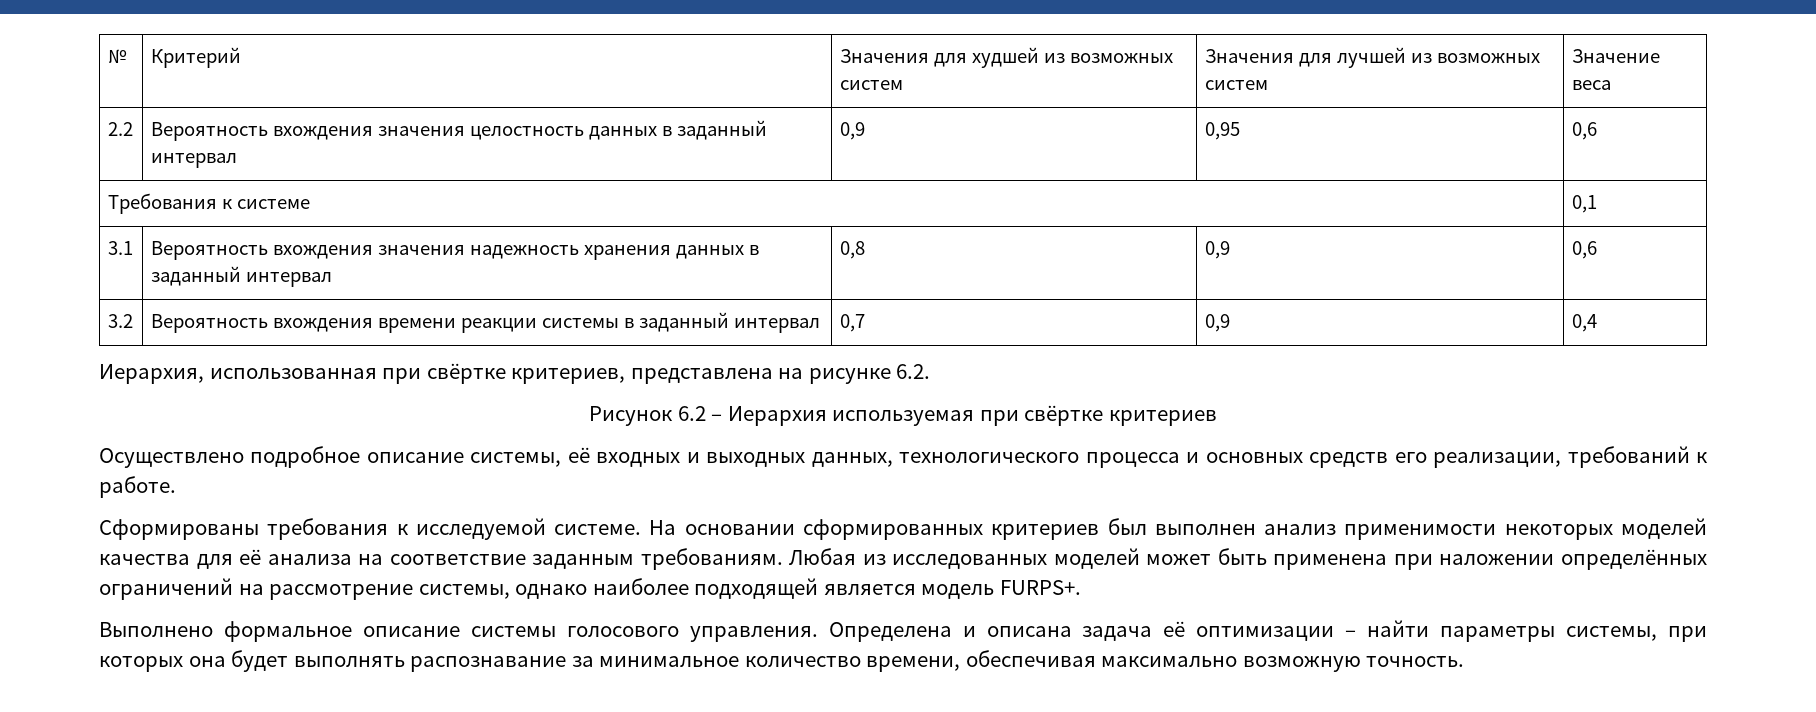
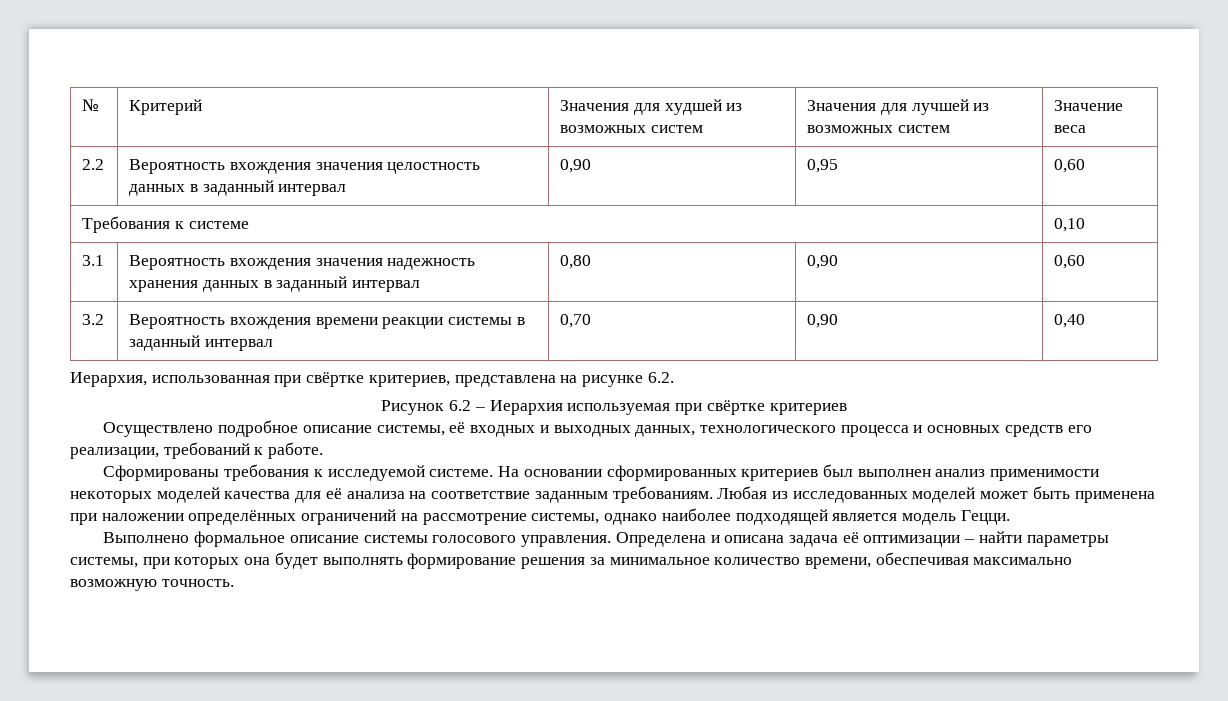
- 2.2 | Вероятность вхождения значения целостность данных в заданный интервал | 0,9 | 0,95 | 0,6
+ 2.2 | Вероятность вхождения значения целостность данных в заданный интервал | 0,90 | 0,95 | 0,60
- Требования к системе | 0,1
+ Требования к системе | 0,10
- 3.1 | Вероятность вхождения значения надежность хранения данных в заданный интервал | 0,8 | 0,9 | 0,6
+ 3.1 | Вероятность вхождения значения надежность хранения данных в заданный интервал | 0,80 | 0,90 | 0,60
- 3.2 | Вероятность вхождения времени реакции системы в заданный интервал | 0,7 | 0,9 | 0,4
+ 3.2 | Вероятность вхождения времени реакции системы в заданный интервал | 0,70 | 0,90 | 0,40
- Любая из исследованных моделей может быть применена при наложении определённых ограничений на рассмотрение системы, однако наиболее подходящей является модель FURPS+.
+ Любая из исследованных моделей может быть применена при наложении определённых ограничений на рассмотрение системы, однако наиболее подходящей является модель Гецци.
- Определена и описана задача её оптимизации – найти параметры системы, при которых она будет выполнять распознавание за минимальное количество времени, обеспечивая максимально возможную точность.
+ Определена и описана задача её оптимизации – найти параметры системы, при которых она будет выполнять формирование решения за минимальное количество времени, обеспечивая максимально возможную точность.

